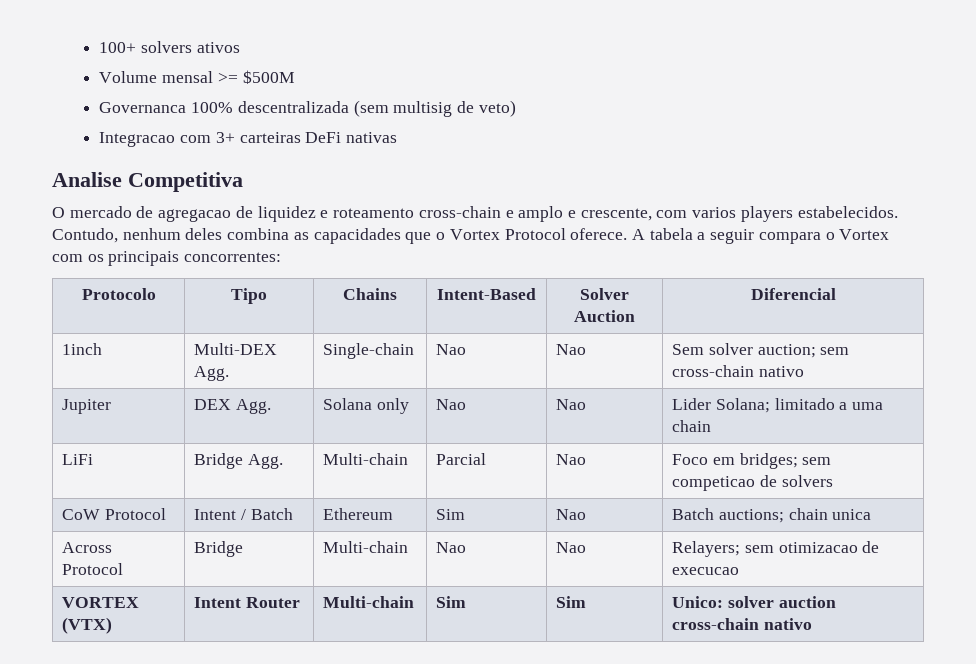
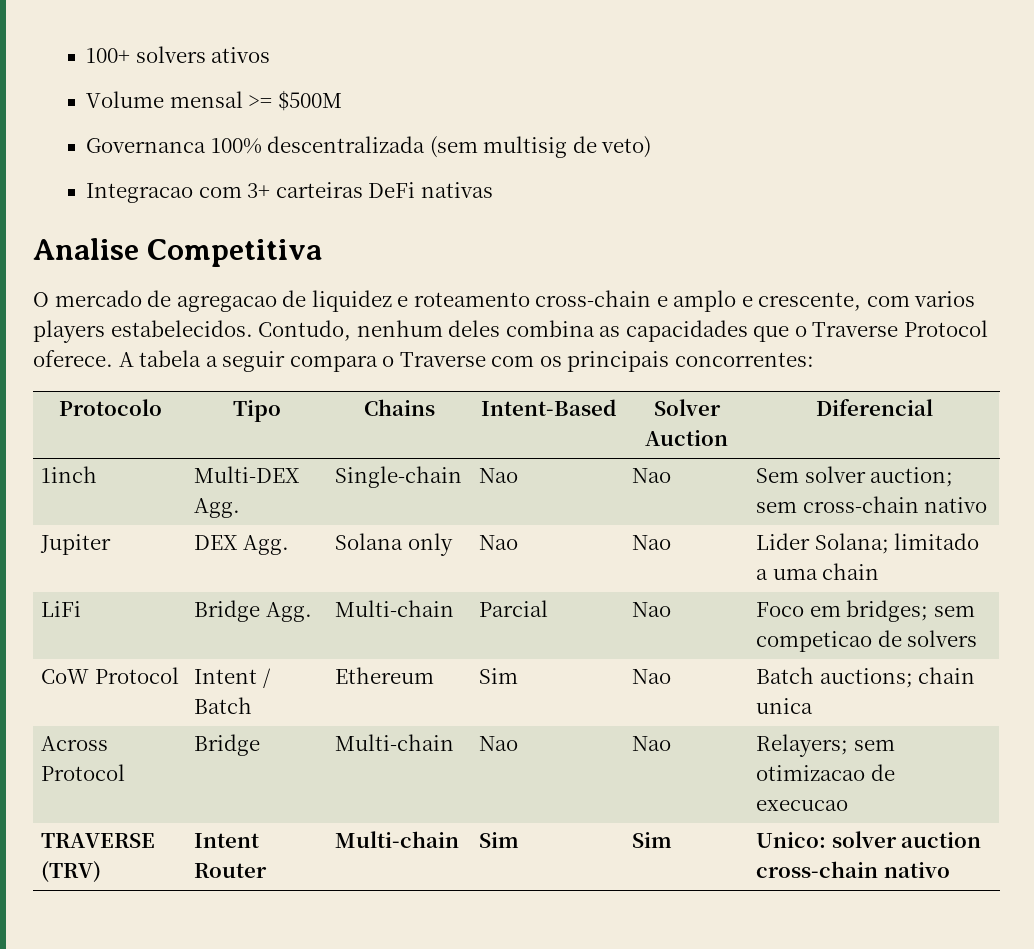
- Contudo, nenhum deles combina as capacidades que o Vortex Protocol oferece.
+ Contudo, nenhum deles combina as capacidades que o Traverse Protocol oferece.
- A tabela a seguir compara o Vortex com os principais concorrentes:
+ A tabela a seguir compara o Traverse com os principais concorrentes:
- VORTEX (VTX) | Intent Router | Multi-chain | Sim | Sim | Unico: solver auction cross-chain nativo
+ TRAVERSE (TRV) | Intent Router | Multi-chain | Sim | Sim | Unico: solver auction cross-chain nativo

